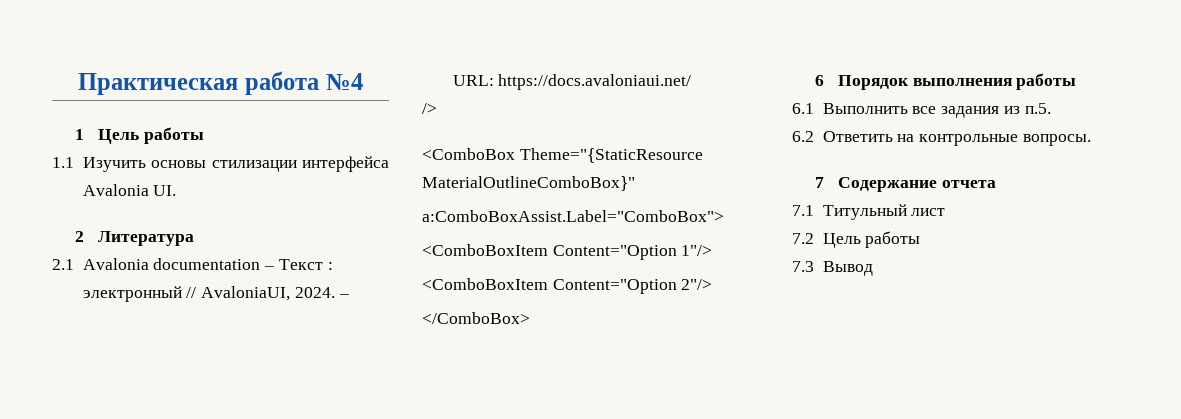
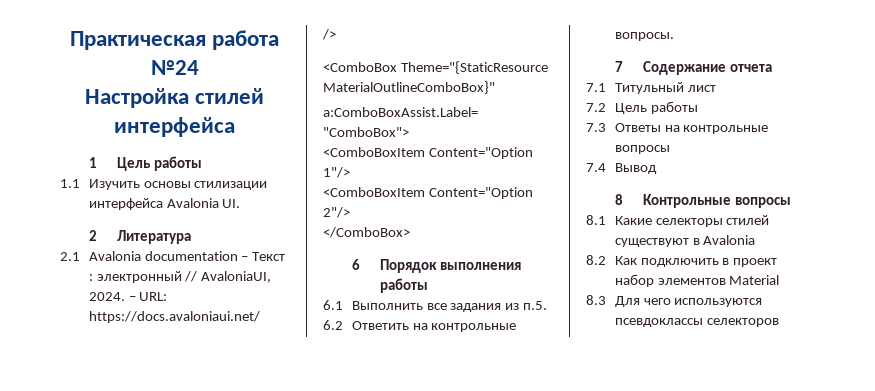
- Практическая работа №4
+ Практическая работа №24
+ Настройка стилей интерфейса
- 7.3 Вывод
+ 7.3 Ответы на контрольные вопросы
+ 7.4 Вывод
+ 8 Контрольные вопросы
+ 8.1 Какие селекторы стилей существуют в Avalonia
+ 8.2 Как подключить в проект набор элементов Material
+ 8.3 Для чего используются псевдоклассы селекторов

